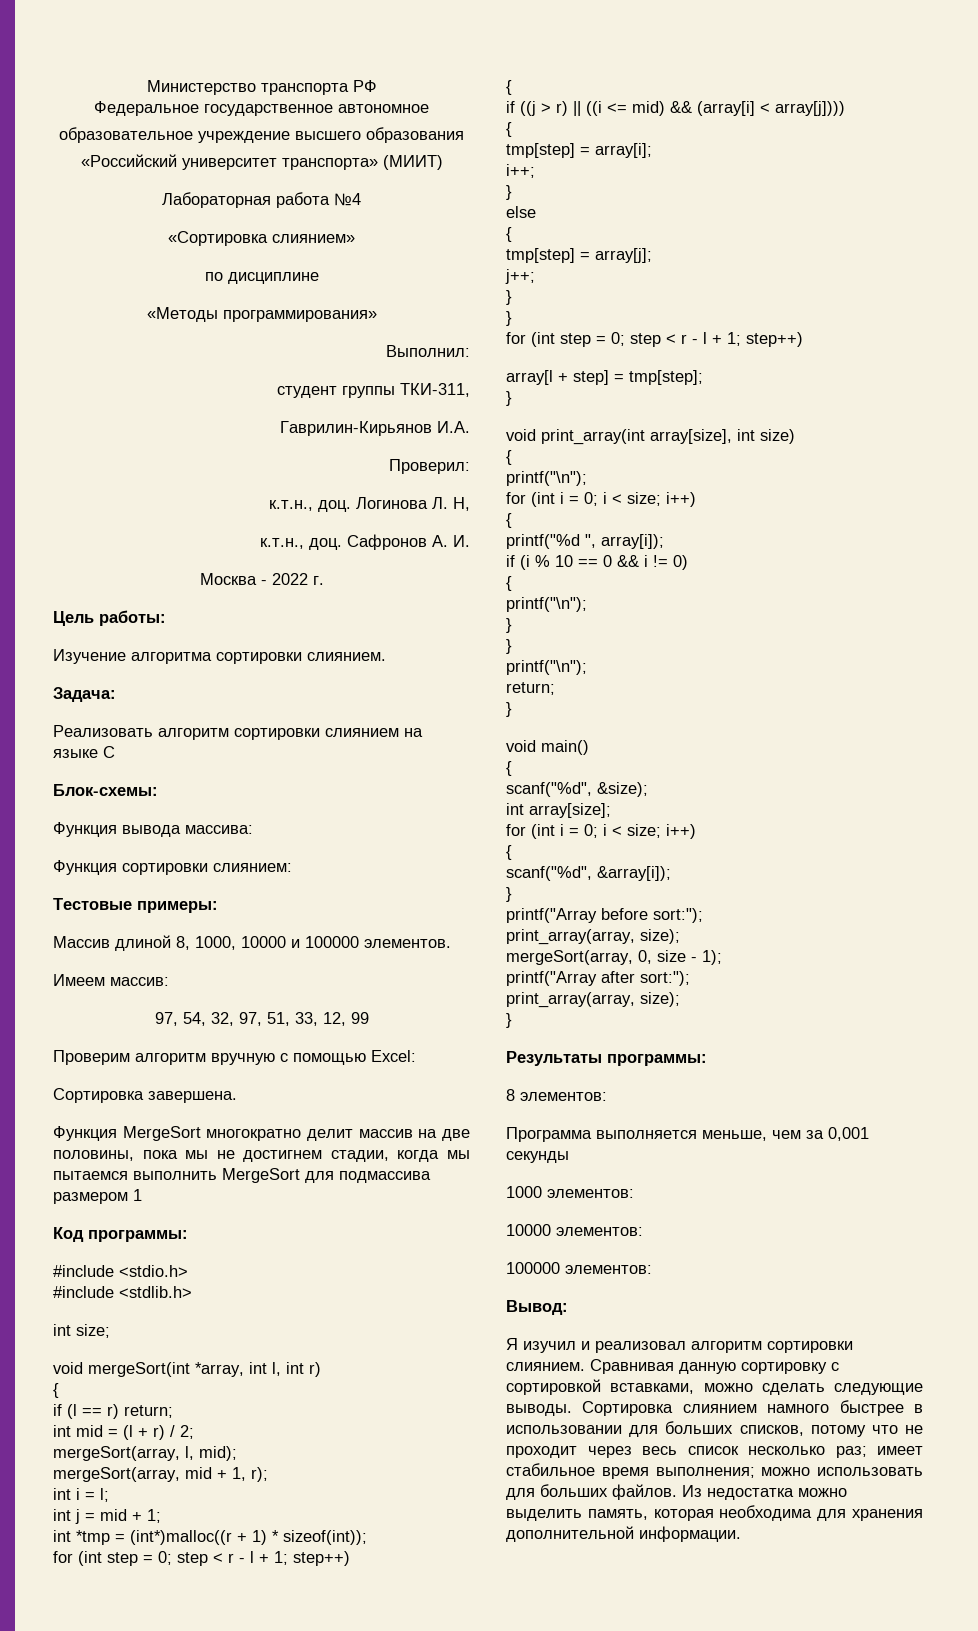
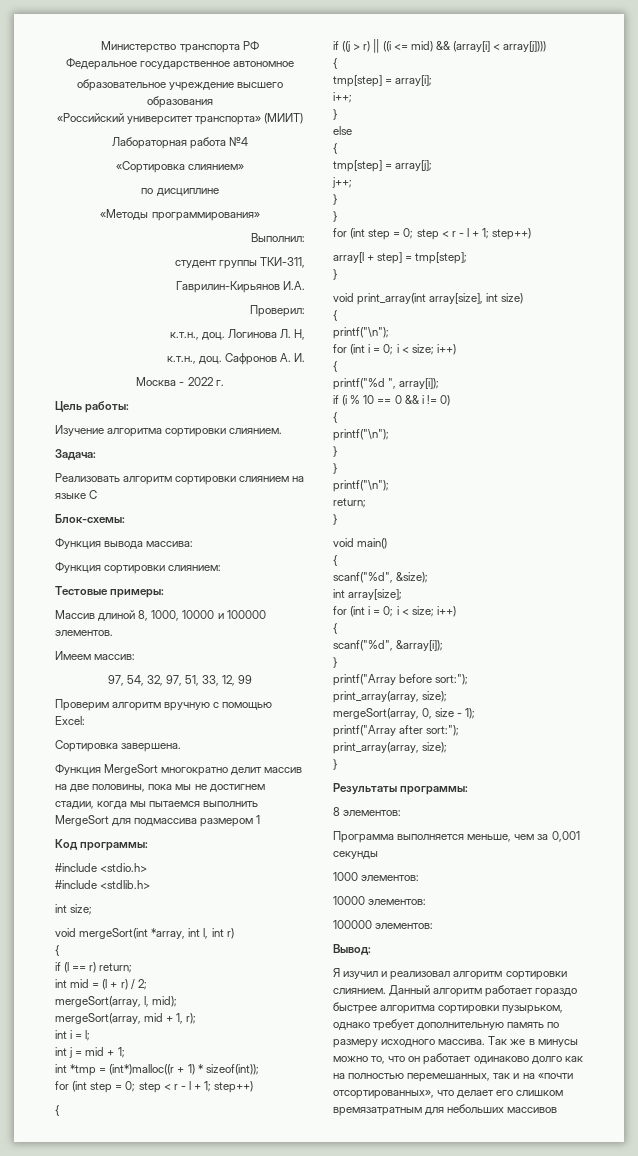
- Сравнивая данную сортировку с сортировкой вставками, можно сделать следующие выводы. Сортировка слиянием намного быстрее в использовании для больших списков, потому что не проходит через весь список несколько раз; имеет стабильное время выполнения; можно использовать для больших файлов. Из недостатка можно выделить память, которая необходима для хранения дополнительной информации.
+ Данный алгоритм работает гораздо быстрее алгоритма сортировки пузырьком, однако требует дополнительную память по размеру исходного массива. Так же в минусы можно то, что он работает одинаково долго как на полностью перемешанных, так и на «почти отсортированных», что делает его слишком времязатратным для небольших массивов

